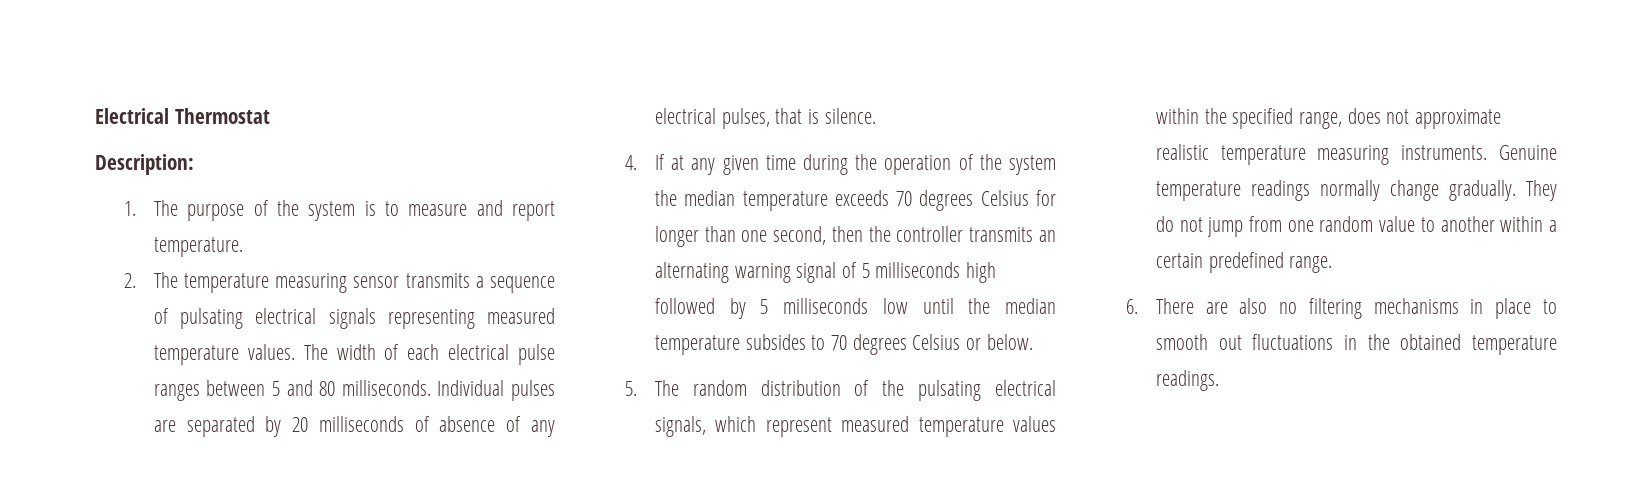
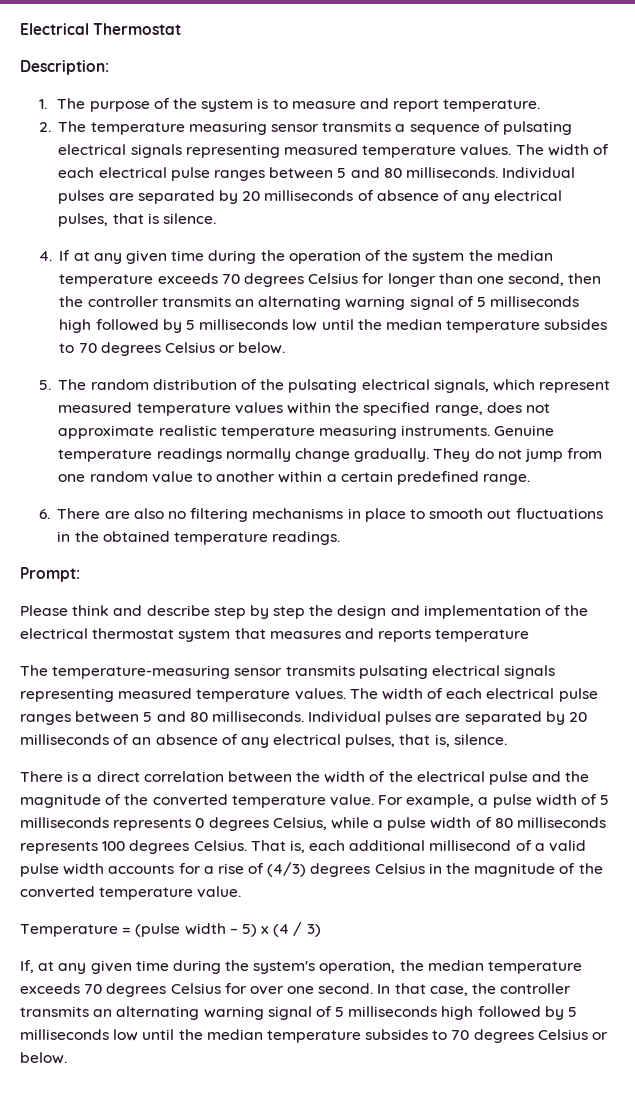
+ Prompt:
+ Please think and describe step by step the design and implementation of the electrical thermostat system that measures and reports temperature
+ The temperature-measuring sensor transmits pulsating electrical signals representing measured temperature values. The width of each electrical pulse ranges between 5 and 80 milliseconds. Individual pulses are separated by 20 milliseconds of an absence of any electrical pulses, that is, silence.
+ There is a direct correlation between the width of the electrical pulse and the magnitude of the converted temperature value. For example, a pulse width of 5 milliseconds represents 0 degrees Celsius, while a pulse width of 80 milliseconds represents 100 degrees Celsius. That is, each additional millisecond of a valid pulse width accounts for a rise of (4/3) degrees Celsius in the magnitude of the converted temperature value.
+ Temperature = (pulse width – 5) x (4 / 3)
+ If, at any given time during the system's operation, the median temperature exceeds 70 degrees Celsius for over one second. In that case, the controller transmits an alternating warning signal of 5 milliseconds high followed by 5 milliseconds low until the median temperature subsides to 70 degrees Celsius or below.

